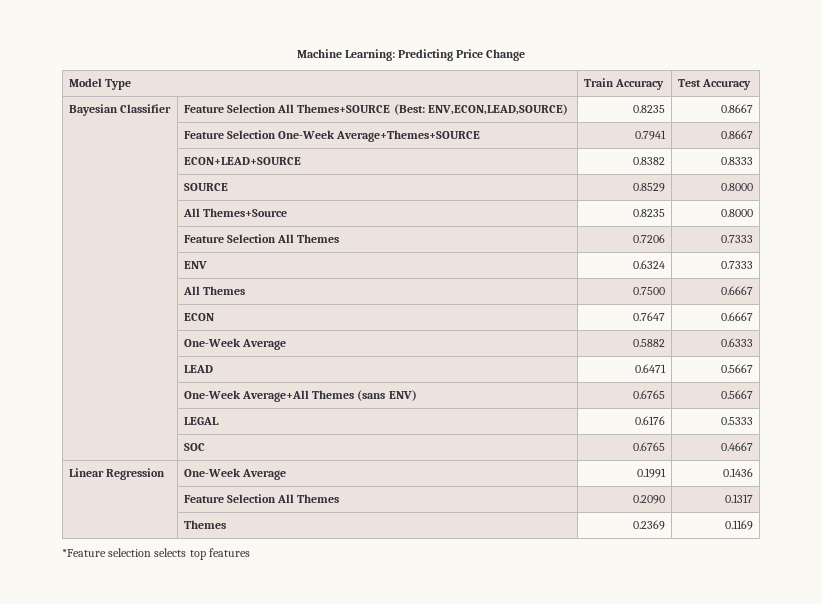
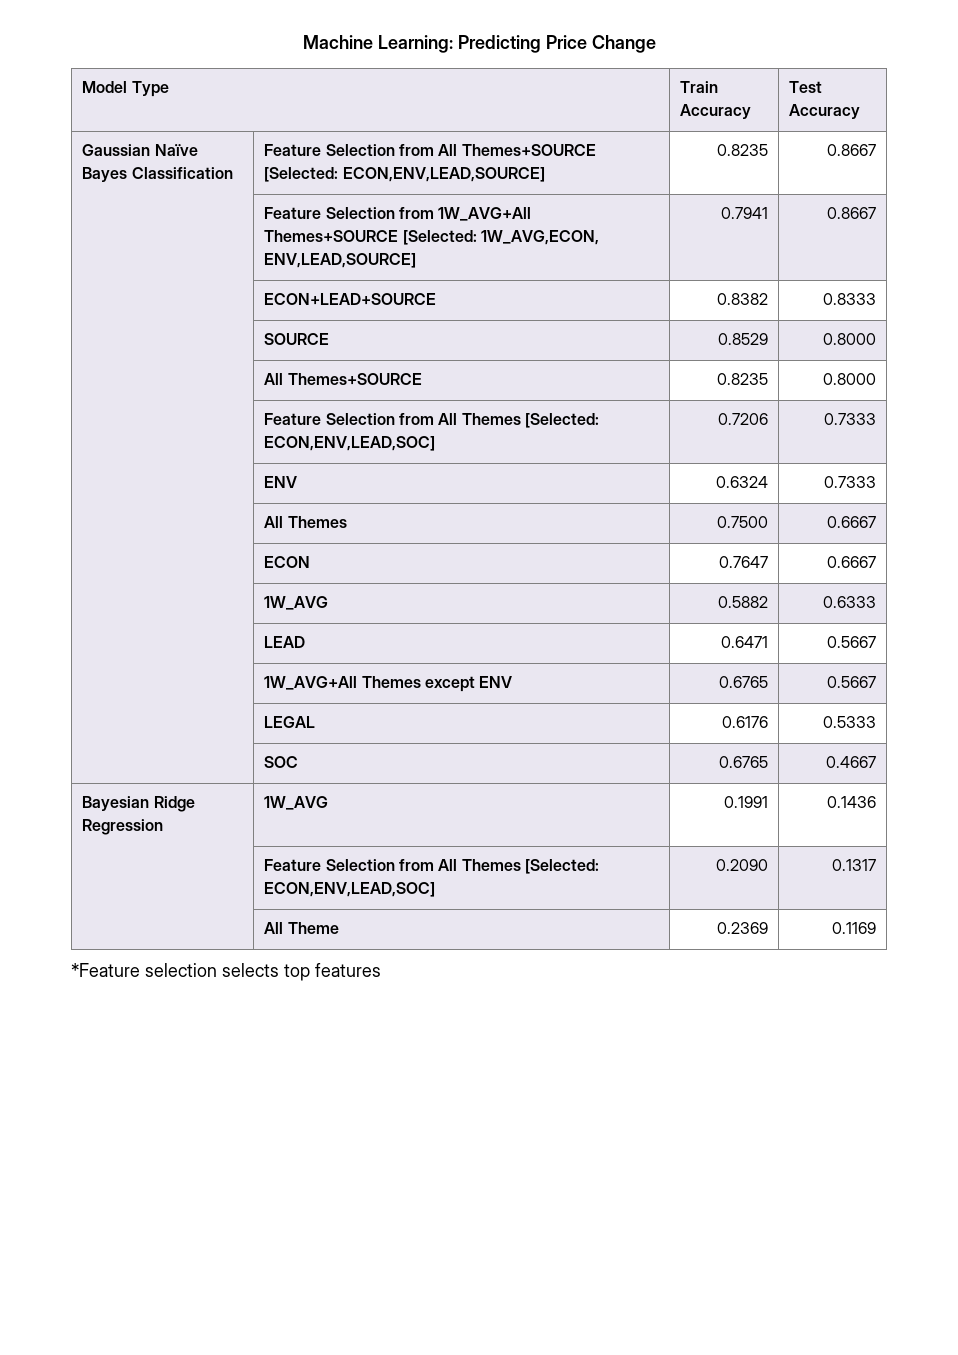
- Bayesian Classifier | Feature Selection All Themes+SOURCE (Best: ENV,ECON,LEAD,SOURCE) | 0.8235 | 0.8667
+ Gaussian Naïve Bayes Classification | Feature Selection from All Themes+SOURCE [Selected: ECON,ENV,LEAD,SOURCE] | 0.8235 | 0.8667
- | Feature Selection One-Week Average+Themes+SOURCE | 0.7941 | 0.8667
+ | Feature Selection from 1W_AVG+All Themes+SOURCE [Selected: 1W_AVG,ECON, ENV,LEAD,SOURCE] | 0.7941 | 0.8667
- | All Themes+Source | 0.8235 | 0.8000
+ | All Themes+SOURCE | 0.8235 | 0.8000
- | Feature Selection All Themes | 0.7206 | 0.7333
+ | Feature Selection from All Themes [Selected: ECON,ENV,LEAD,SOC] | 0.7206 | 0.7333
- | One-Week Average | 0.5882 | 0.6333
+ | 1W_AVG | 0.5882 | 0.6333
- | One-Week Average+All Themes (sans ENV) | 0.6765 | 0.5667
+ | 1W_AVG+All Themes except ENV | 0.6765 | 0.5667
- Linear Regression | One-Week Average | 0.1991 | 0.1436
+ Bayesian Ridge Regression | 1W_AVG | 0.1991 | 0.1436
- | Feature Selection All Themes | 0.2090 | 0.1317
+ | Feature Selection from All Themes [Selected: ECON,ENV,LEAD,SOC] | 0.2090 | 0.1317
- | Themes | 0.2369 | 0.1169
+ | All Theme | 0.2369 | 0.1169

